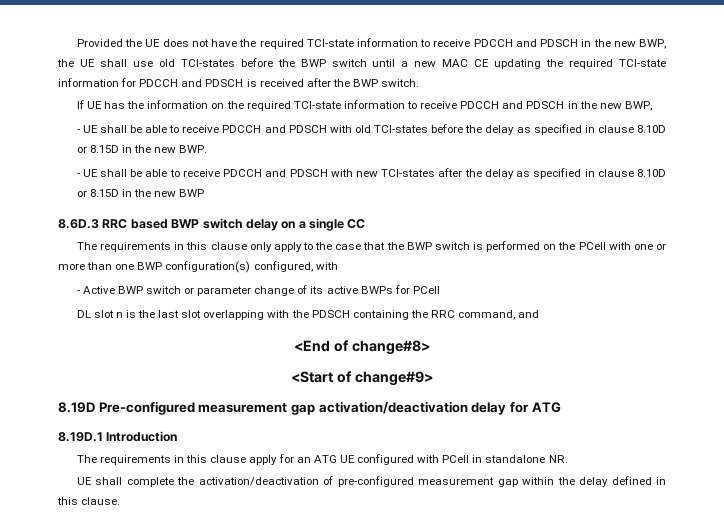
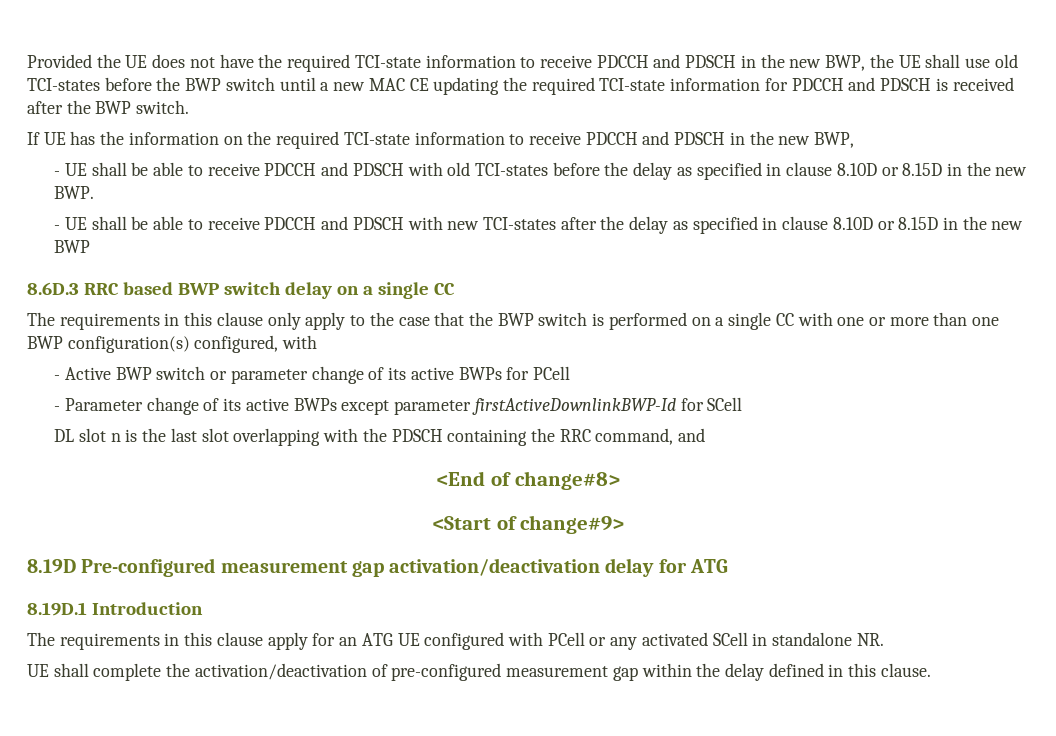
- The requirements in this clause only apply to the case that the BWP switch is performed on the PCell with one or more than one BWP configuration(s) configured, with
+ The requirements in this clause only apply to the case that the BWP switch is performed on a single CC with one or more than one BWP configuration(s) configured, with
+ - Parameter change of its active BWPs except parameter firstActiveDownlinkBWP-Id for SCell
- The requirements in this clause apply for an ATG UE configured with PCell in standalone NR.
+ The requirements in this clause apply for an ATG UE configured with PCell or any activated SCell in standalone NR.

